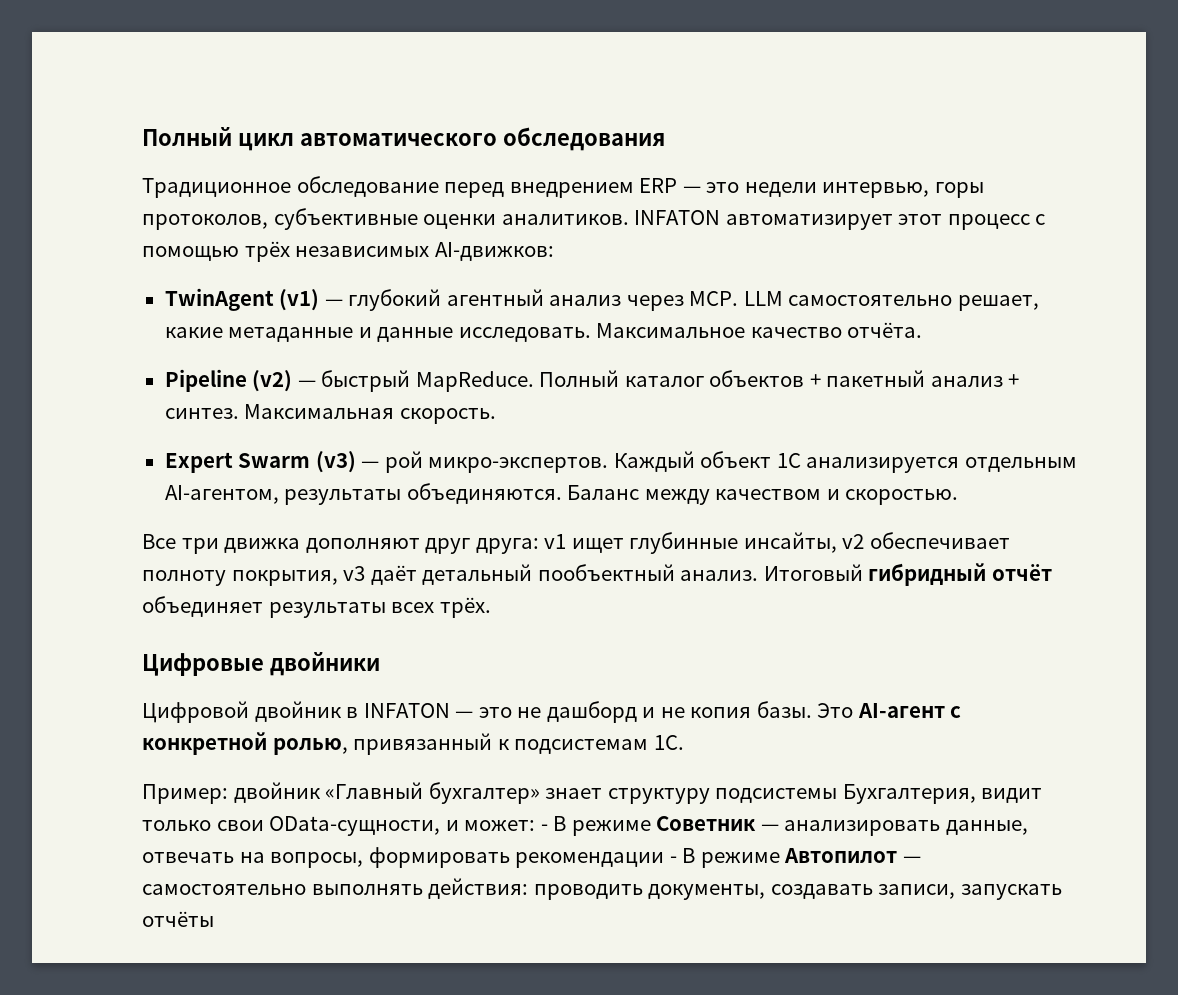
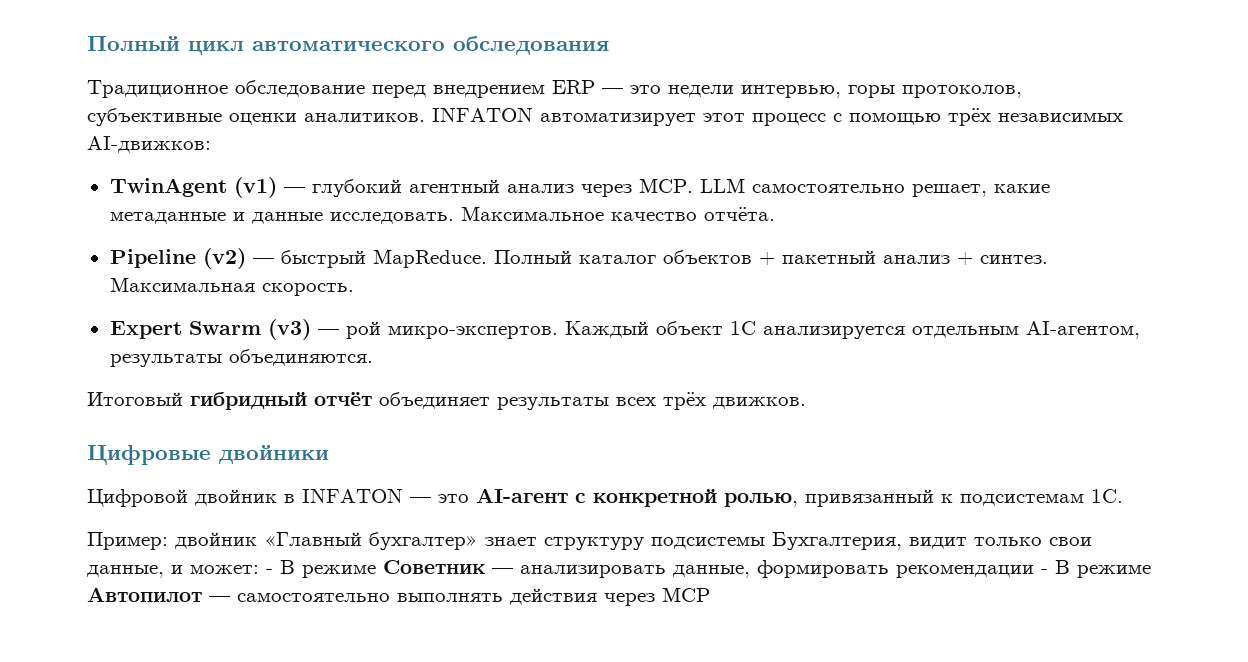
- Каждый объект 1С анализируется отдельным AI-агентом, результаты объединяются. Баланс между качеством и скоростью.
- Все три движка дополняют друг друга: v1 ищет глубинные инсайты, v2 обеспечивает полноту покрытия, v3 даёт детальный пообъектный анализ. Итоговый гибридный отчёт объединяет результаты всех трёх.
+ Каждый объект 1С анализируется отдельным AI-агентом, результаты объединяются.
+ Итоговый гибридный отчёт объединяет результаты всех трёх движков.
- Цифровой двойник в INFATON — это не дашборд и не копия базы. Это AI-агент с конкретной ролью, привязанный к подсистемам 1С.
+ Цифровой двойник в INFATON — это AI-агент с конкретной ролью, привязанный к подсистемам 1С.
- Пример: двойник «Главный бухгалтер» знает структуру подсистемы Бухгалтерия, видит только свои OData-сущности, и может: - В режиме Советник — анализировать данные, отвечать на вопросы, формировать рекомендации - В режиме Автопилот — самостоятельно выполнять действия: проводить документы, создавать записи, запускать отчёты
+ Пример: двойник «Главный бухгалтер» знает структуру подсистемы Бухгалтерия, видит только свои данные, и может: - В режиме Советник — анализировать данные, формировать рекомендации - В режиме Автопилот — самостоятельно выполнять действия через MCP

